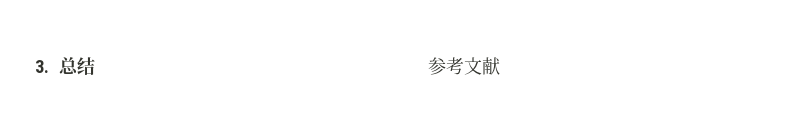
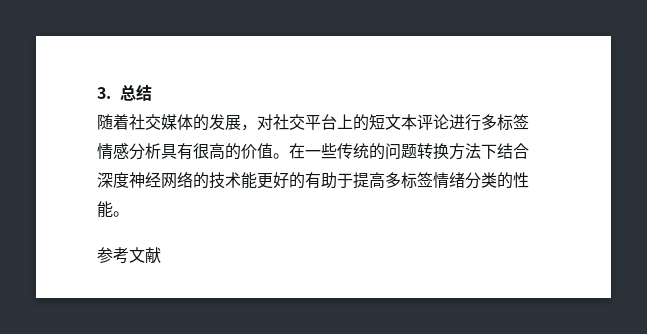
+ 随着社交媒体的发展，对社交平台上的短文本评论进行多标签情感分析具有很高的价值。在一些传统的问题转换方法下结合深度神经网络的技术能更好的有助于提高多标签情绪分类的性能。

